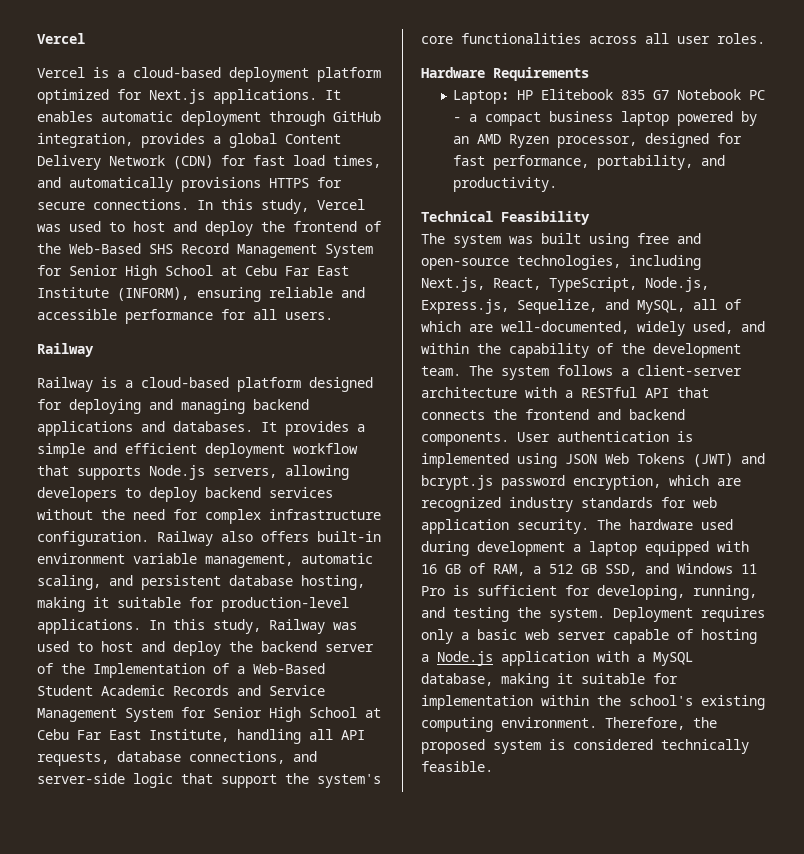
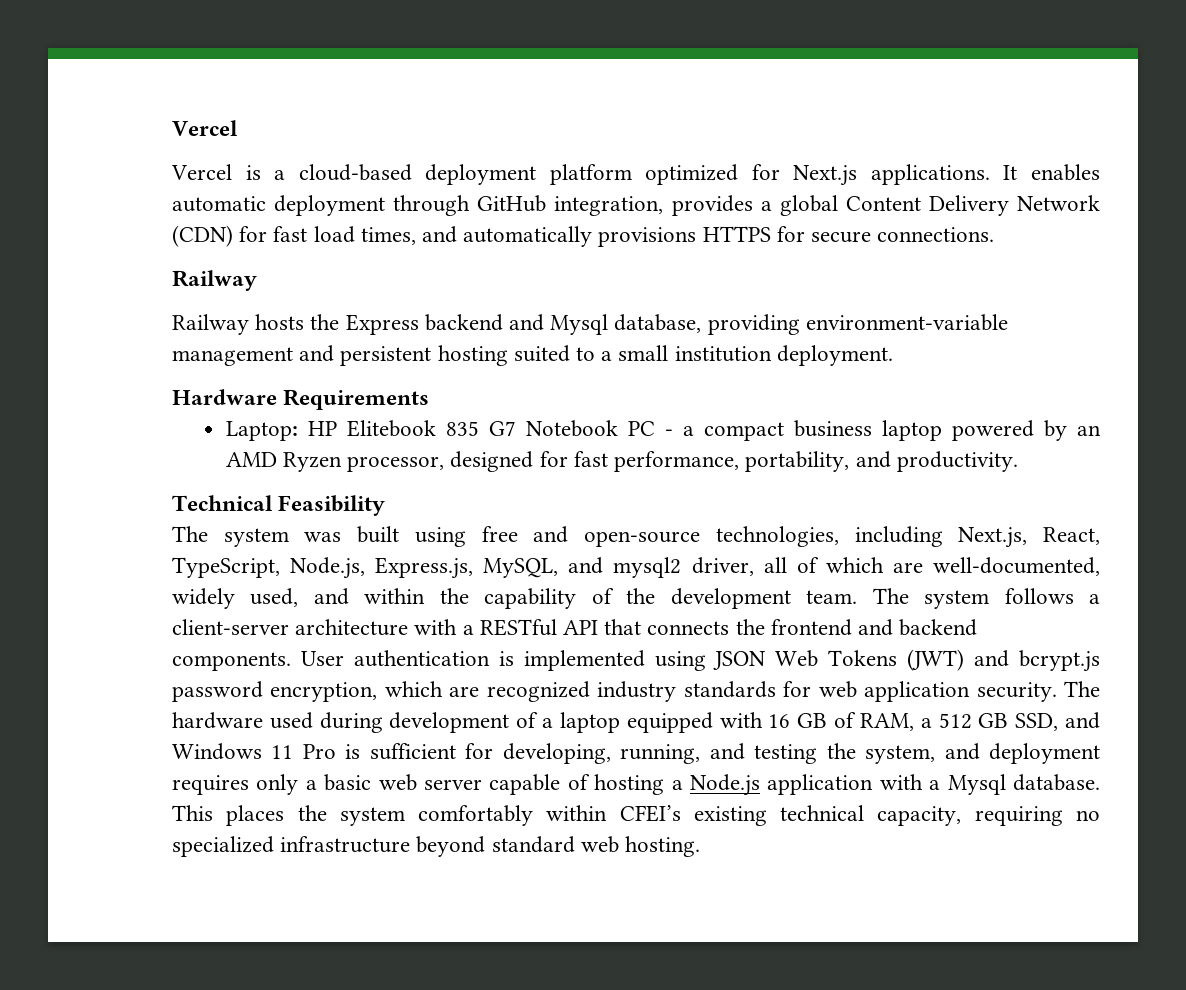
- It enables automatic deployment through GitHub integration, provides a global Content Delivery Network (CDN) for fast load times, and automatically provisions HTTPS for secure connections. In this study, Vercel was used to host and deploy the frontend of the Web-Based SHS Record Management System for Senior High School at Cebu Far East Institute (INFORM), ensuring reliable and accessible performance for all users.
+ It enables automatic deployment through GitHub integration, provides a global Content Delivery Network (CDN) for fast load times, and automatically provisions HTTPS for secure connections.
  Railway
- Railway is a cloud-based platform designed for deploying and managing backend applications and databases. It provides a simple and efficient deployment workflow that supports Node.js servers, allowing developers to deploy backend services without the need for complex infrastructure configuration. Railway also offers built-in environment variable management, automatic scaling, and persistent database hosting, making it suitable for production-level applications. In this study, Railway was used to host and deploy the backend server of the Implementation of a Web-Based Student Academic Records and Service Management System for Senior High School at Cebu Far East Institute, handling all API requests, database connections, and server-side logic that support the system's core functionalities across all user roles.
+ Railway hosts the Express backend and Mysql database, providing environment-variable management and persistent hosting suited to a small institution deployment.
- The system was built using free and open-source technologies, including Next.js, React, TypeScript, Node.js, Express.js, Sequelize, and MySQL, all of which are well-documented, widely used, and within the capability of the development team.
+ The system was built using free and open-source technologies, including Next.js, React, TypeScript, Node.js, Express.js, MySQL, and mysql2 driver, all of which are well-documented, widely used, and within the capability of the development team.
- The hardware used during development a laptop equipped with 16 GB of RAM, a 512 GB SSD, and Windows 11 Pro is sufficient for developing, running, and testing the system. Deployment requires only a basic web server capable of hosting a Node.js application with a MySQL database, making it suitable for implementation within the school's existing computing environment. Therefore, the proposed system is considered technically feasible.
+ The hardware used during development of a laptop equipped with 16 GB of RAM, a 512 GB SSD, and Windows 11 Pro is sufficient for developing, running, and testing the system, and deployment requires only a basic web server capable of hosting a Node.js application with a Mysql database. This places the system comfortably within CFEI’s existing technical capacity, requiring no specialized infrastructure beyond standard web hosting.

